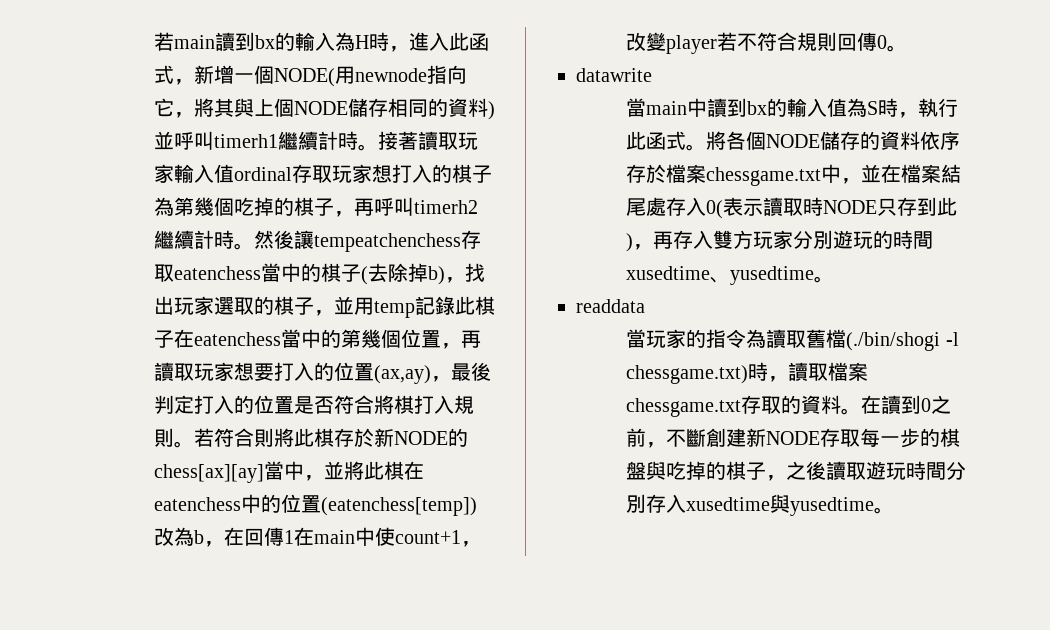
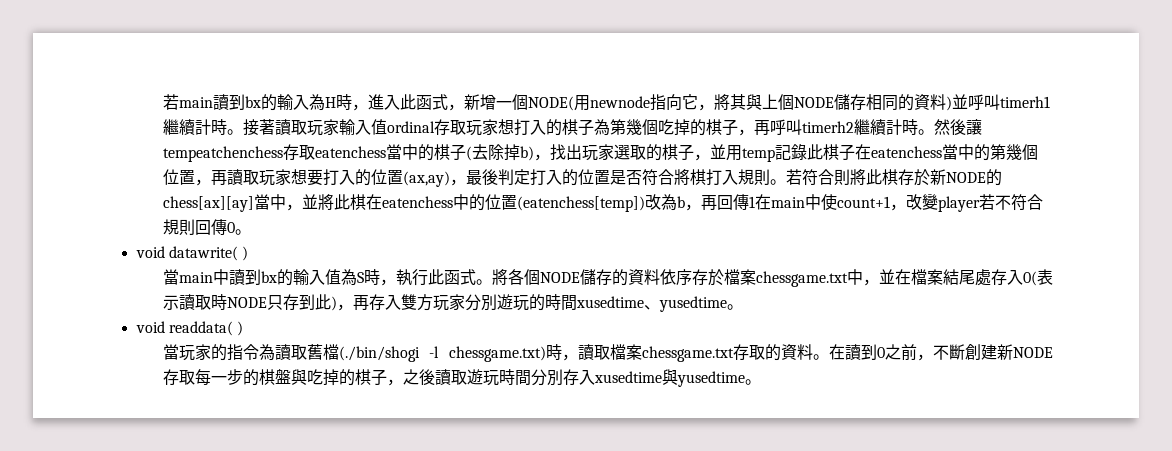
- 若符合則將此棋存於新NODE的chess[ax][ay]當中，並將此棋在eatenchess中的位置(eatenchess[temp])改為b，在回傳1在main中使count+1，改變player若不符合規則回傳0。
+ 若符合則將此棋存於新NODE的chess[ax][ay]當中，並將此棋在eatenchess中的位置(eatenchess[temp])改為b，再回傳1在main中使count+1，改變player若不符合規則回傳0。
- datawrite
+ void datawrite( )
- readdata
+ void readdata( )

